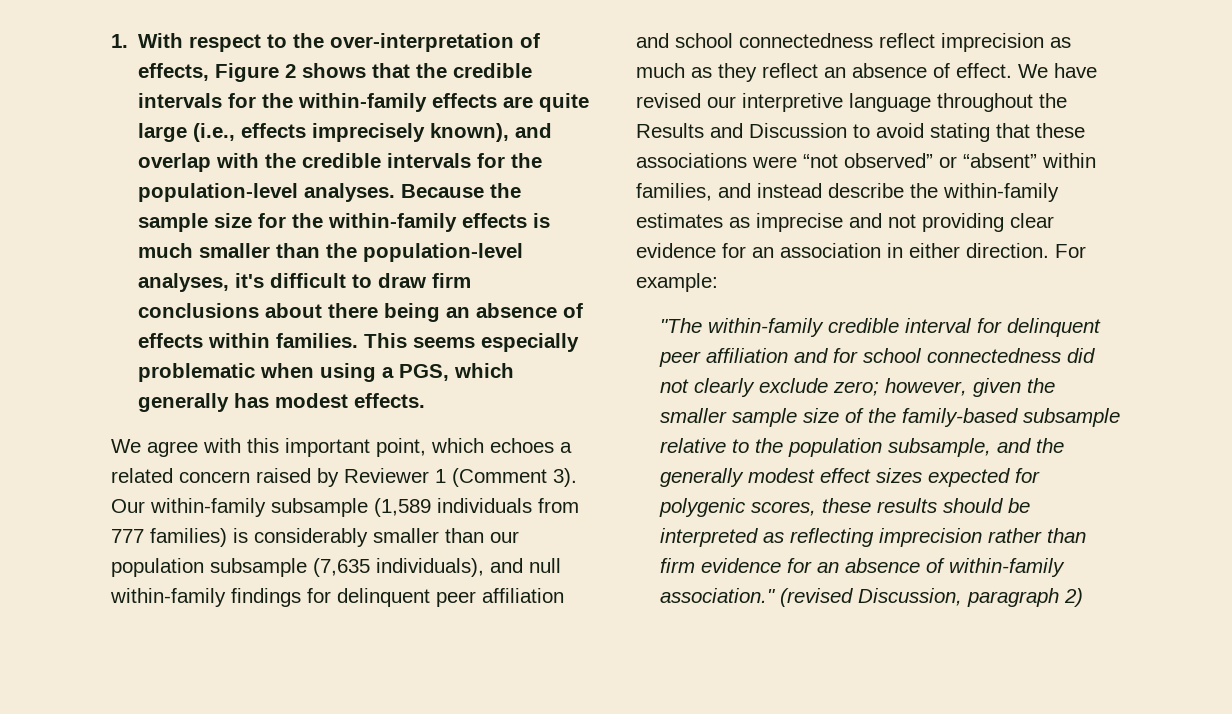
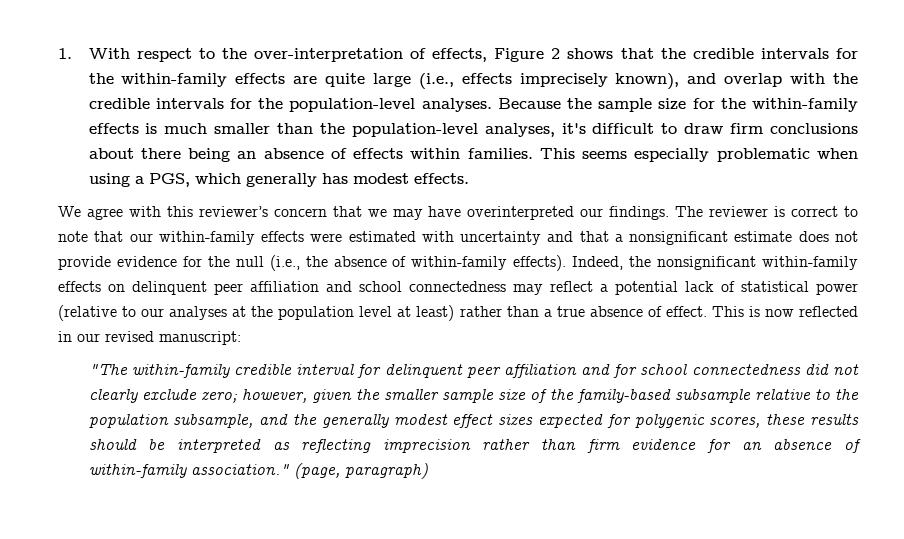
- We agree with this important point, which echoes a related concern raised by Reviewer 1 (Comment 3). Our within-family subsample (1,589 individuals from 777 families) is considerably smaller than our population subsample (7,635 individuals), and null within-family findings for delinquent peer affiliation and school connectedness reflect imprecision as much as they reflect an absence of effect. We have revised our interpretive language throughout the Results and Discussion to avoid stating that these associations were “not observed” or “absent” within families, and instead describe the within-family estimates as imprecise and not providing clear evidence for an association in either direction. For example:
+ We agree with this reviewer’s concern that we may have overinterpreted our findings. The reviewer is correct to note that our within-family effects were estimated with uncertainty and that a nonsignificant estimate does not provide evidence for the null (i.e., the absence of within-family effects). Indeed, the nonsignificant within-family effects on delinquent peer affiliation and school connectedness may reflect a potential lack of statistical power (relative to our analyses at the population level at least) rather than a true absence of effect. This is now reflected in our revised manuscript:
- (revised Discussion, paragraph 2)
+ (page, paragraph)

